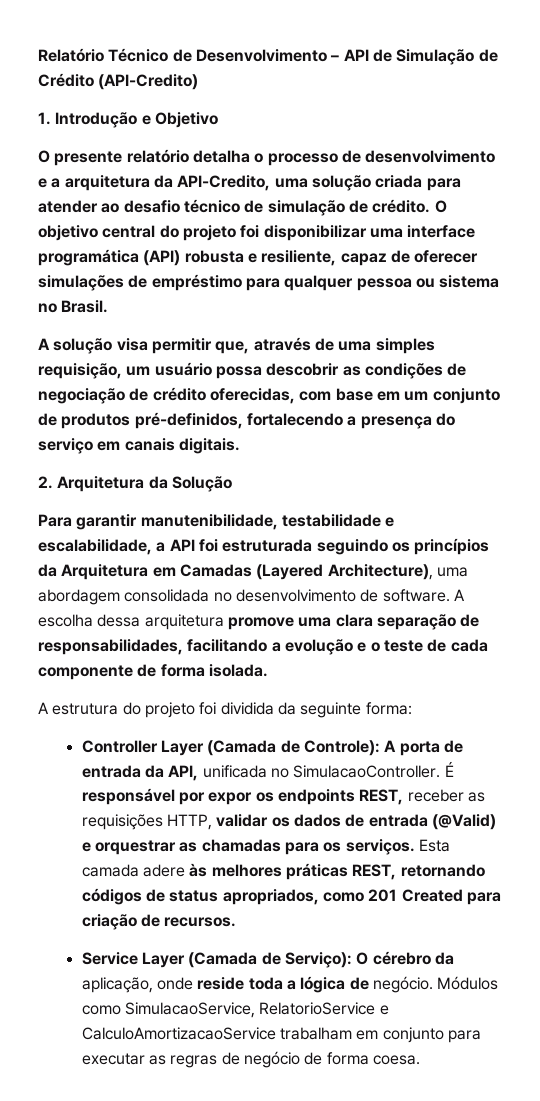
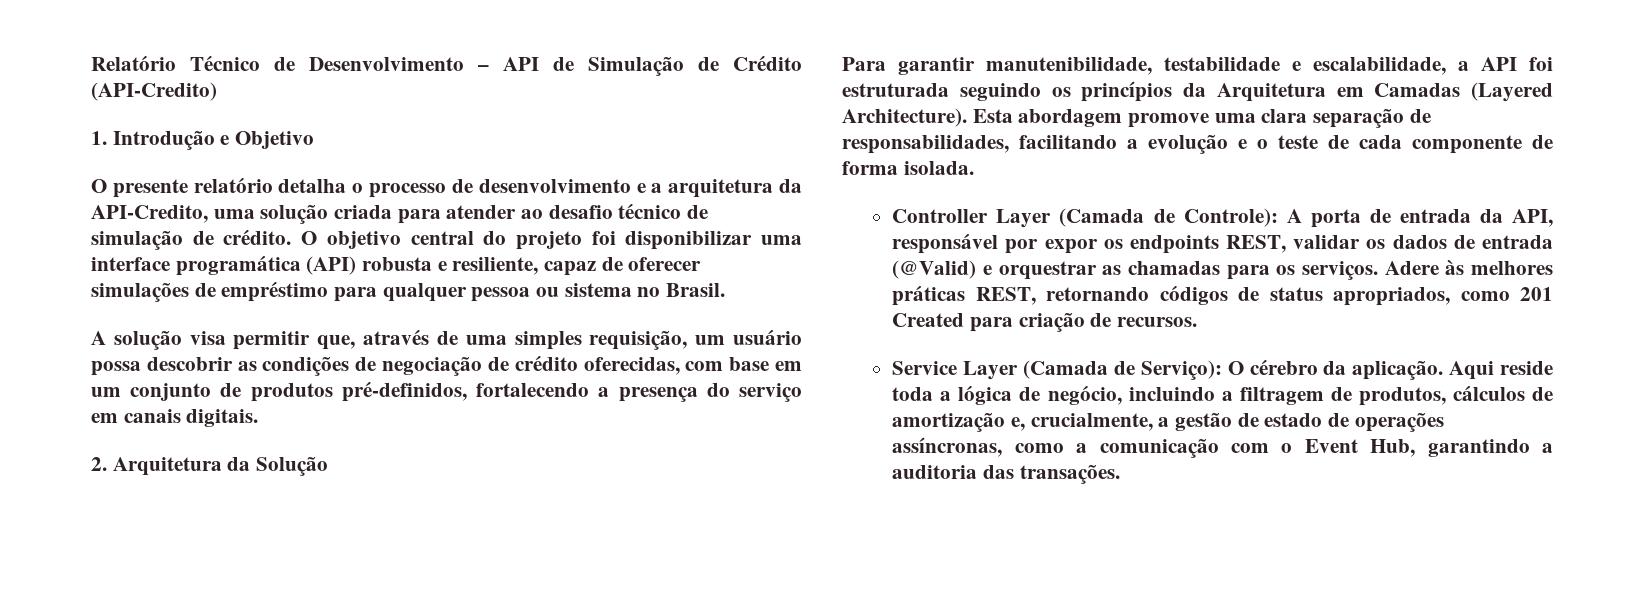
- Para garantir manutenibilidade, testabilidade e escalabilidade, a API foi estruturada seguindo os princípios da Arquitetura em Camadas (Layered Architecture), uma abordagem consolidada no desenvolvimento de software. A escolha dessa arquitetura promove uma clara separação de responsabilidades, facilitando a evolução e o teste de cada componente de forma isolada.
+ Para garantir manutenibilidade, testabilidade e escalabilidade, a API foi estruturada seguindo os princípios da Arquitetura em Camadas (Layered Architecture). Esta abordagem promove uma clara separação de responsabilidades, facilitando a evolução e o teste de cada componente de forma isolada.
- A estrutura do projeto foi dividida da seguinte forma:
- Controller Layer (Camada de Controle): A porta de entrada da API, unificada no SimulacaoController. É responsável por expor os endpoints REST, receber as requisições HTTP, validar os dados de entrada (@Valid) e orquestrar as chamadas para os serviços.
+ Controller Layer (Camada de Controle): A porta de entrada da API, responsável por expor os endpoints REST, validar os dados de entrada (@Valid) e orquestrar as chamadas para os serviços.
- Esta camada adere às melhores práticas REST, retornando códigos de status apropriados, como 201 Created para criação de recursos.
+ Adere às melhores práticas REST, retornando códigos de status apropriados, como 201 Created para criação de recursos.
- Service Layer (Camada de Serviço): O cérebro da aplicação, onde reside toda a lógica de negócio. Módulos como SimulacaoService, RelatorioService e CalculoAmortizacaoService trabalham em conjunto para executar as regras de negócio de forma coesa.
+ Service Layer (Camada de Serviço): O cérebro da aplicação. Aqui reside toda a lógica de negócio, incluindo a filtragem de produtos, cálculos de amortização e, crucialmente, a gestão de estado de operações assíncronas, como a comunicação com o Event Hub, garantindo a auditoria das transações.

